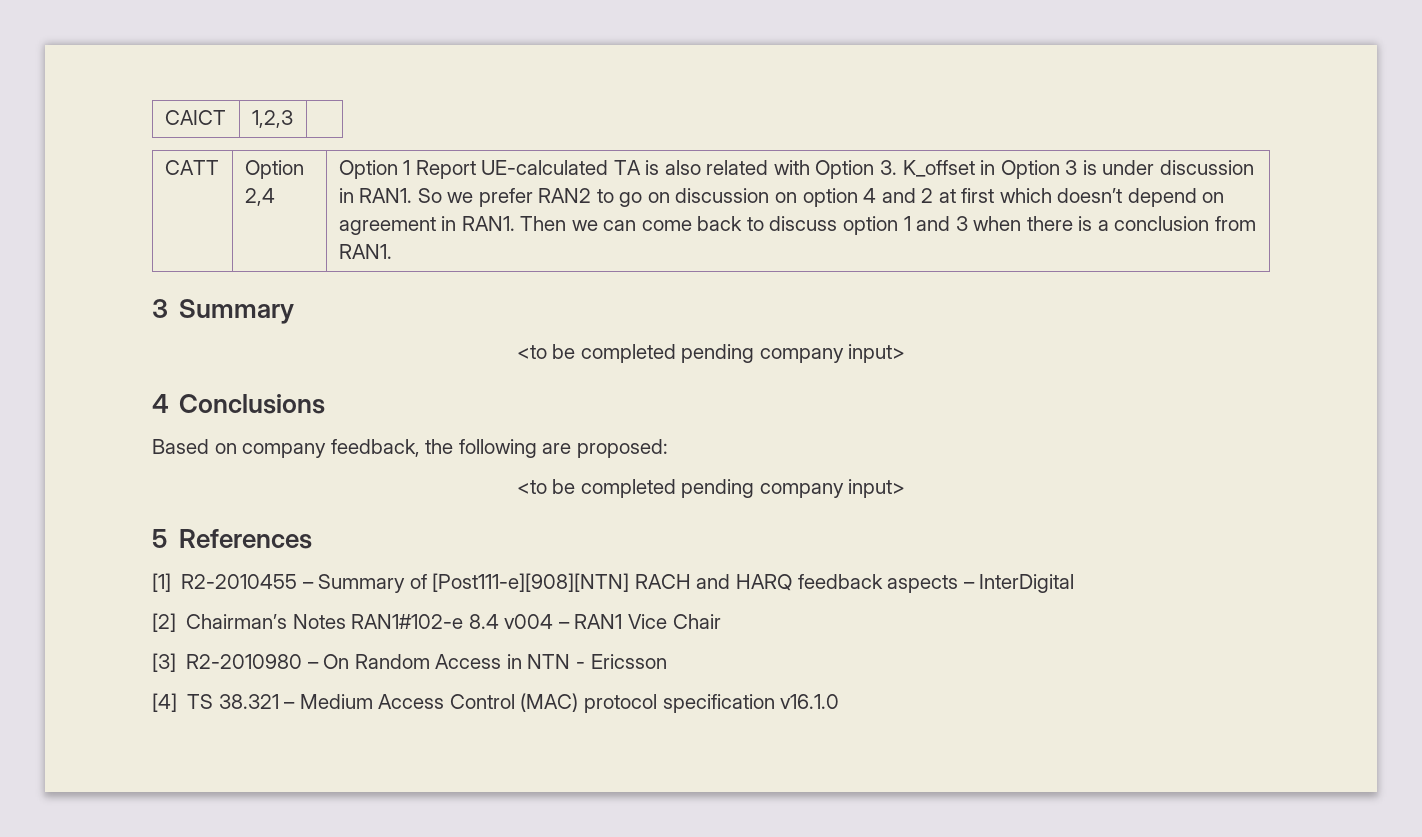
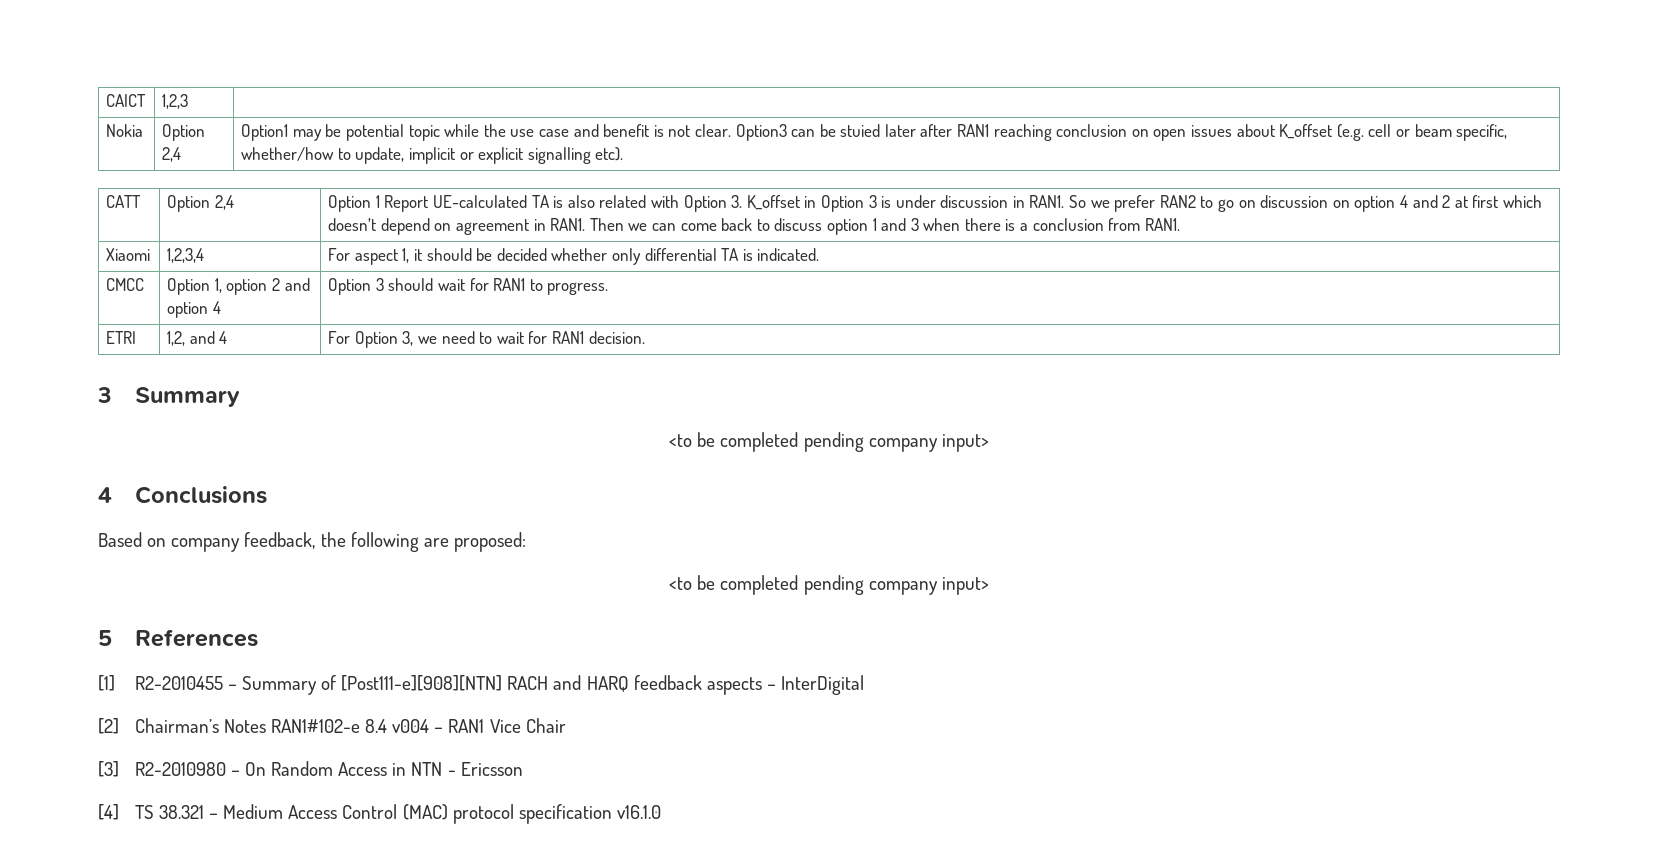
+ Nokia | Option 2,4 | Option1 may be potential topic while the use case and benefit is not clear. Option3 can be stuied later after RAN1 reaching conclusion on open issues about K_offset (e.g. cell or beam specific, whether/how to update, implicit or explicit signalling etc).
+ Xiaomi | 1,2,3,4 | For aspect 1, it should be decided whether only differential TA is indicated.
+ CMCC | Option 1, option 2 and option 4 | Option 3 should wait for RAN1 to progress.
+ ETRI | 1,2, and 4 | For Option 3, we need to wait for RAN1 decision.

